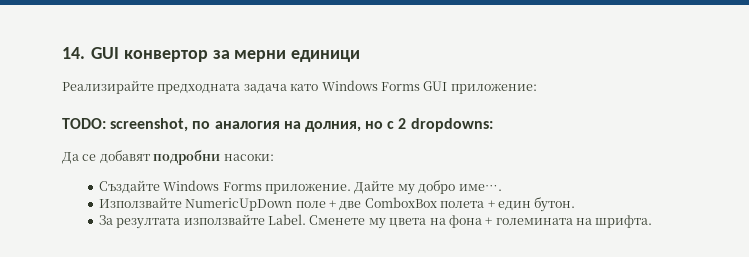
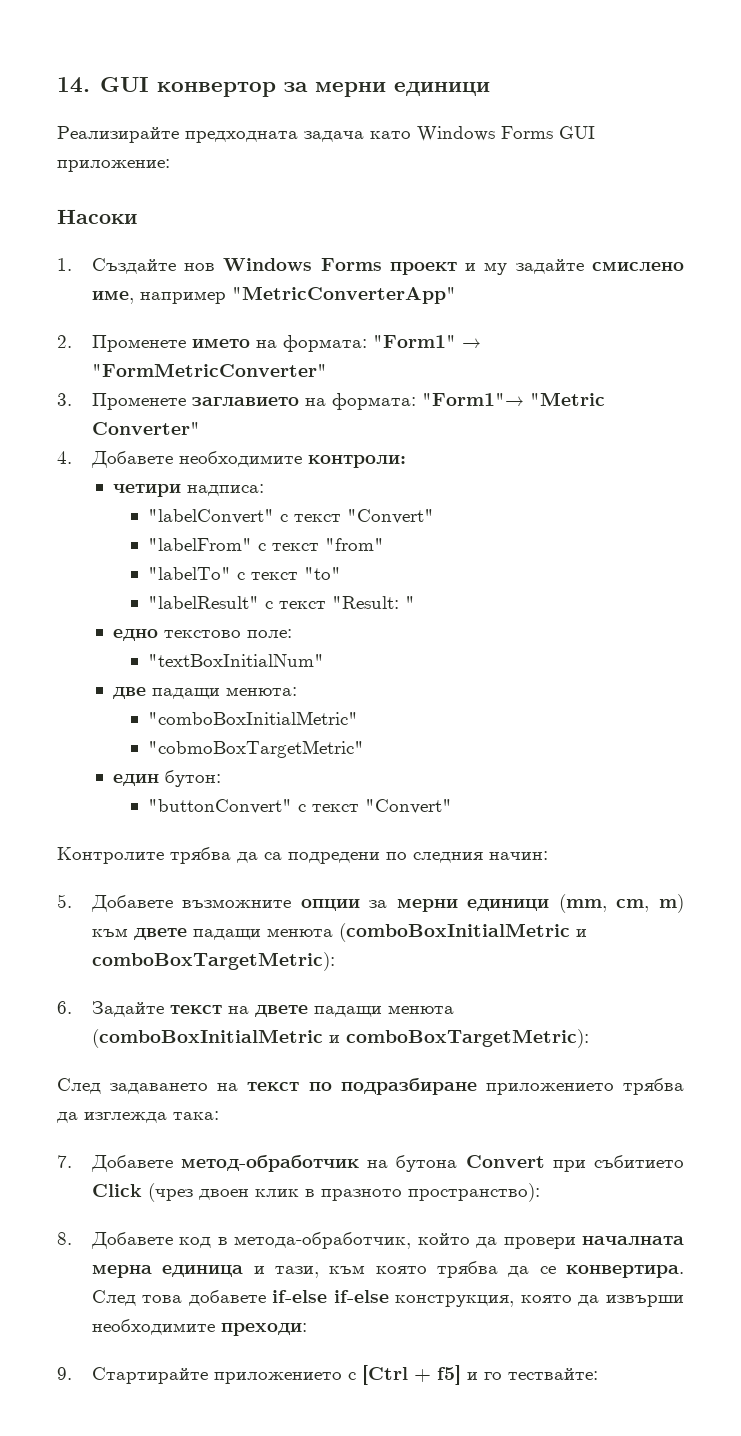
- TODO: screenshot, по аналогия на долния, но с 2 dropdowns:
- Да се добавят подробни насоки:
- Създайте Windows Forms приложение. Дайте му добро име….
- Използвайте NumericUpDown поле + две ComboxBox полета + един бутон.
- За резултата използвайте Label. Сменете му цвета на фона + големината на шрифта.
+ Насоки
+ 1. Създайте нов Windows Forms проект и му задайте смислено име, например "MetricConverterApp"
+ 2. Променете името на формата: "Form1" → "FormMetricConverter"
+ 3. Променете заглавието на формата: "Form1"→ "Metric Converter"
+ 4. Добавете необходимите контроли:
+ четири надписа:
+ "labelConvert" с текст "Convert"
+ "labelFrom" с текст "from"
+ "labelTo" с текст "to"
+ "labelResult" с текст "Result: "
+ едно текстово поле:
+ "textBoxInitialNum"
+ две падащи менюта:
+ "comboBoxInitialMetric"
+ "cobmoBoxTargetMetric"
+ един бутон:
+ "buttonConvert" с текст "Convert"
+ Контролите трябва да са подредени по следния начин:
+ 5. Добавете възможните опции за мерни единици (mm, cm, m) към двете падащи менюта (comboBoxInitialMetric и comboBoxTargetMetric):
+ 6. Задайте текст на двете падащи менюта (comboBoxInitialMetric и comboBoxTargetMetric):
+ След задаването на текст по подразбиране приложението трябва да изглежда така:
+ 7. Добавете метод-обработчик на бутона Convert при събитието Click (чрез двоен клик в празното пространство):
+ 8. Добавете код в метода-обработчик, който да провери началната мерна единица и тази, към която трябва да се конвертира. След това добавете if-else if-else конструкция, която да извърши необходимите преходи:
+ 9. Стартирайте приложението с [Ctrl + f5] и го тествайте:

